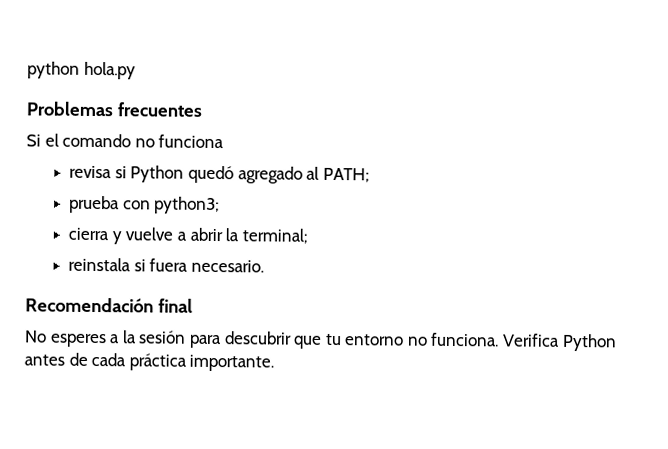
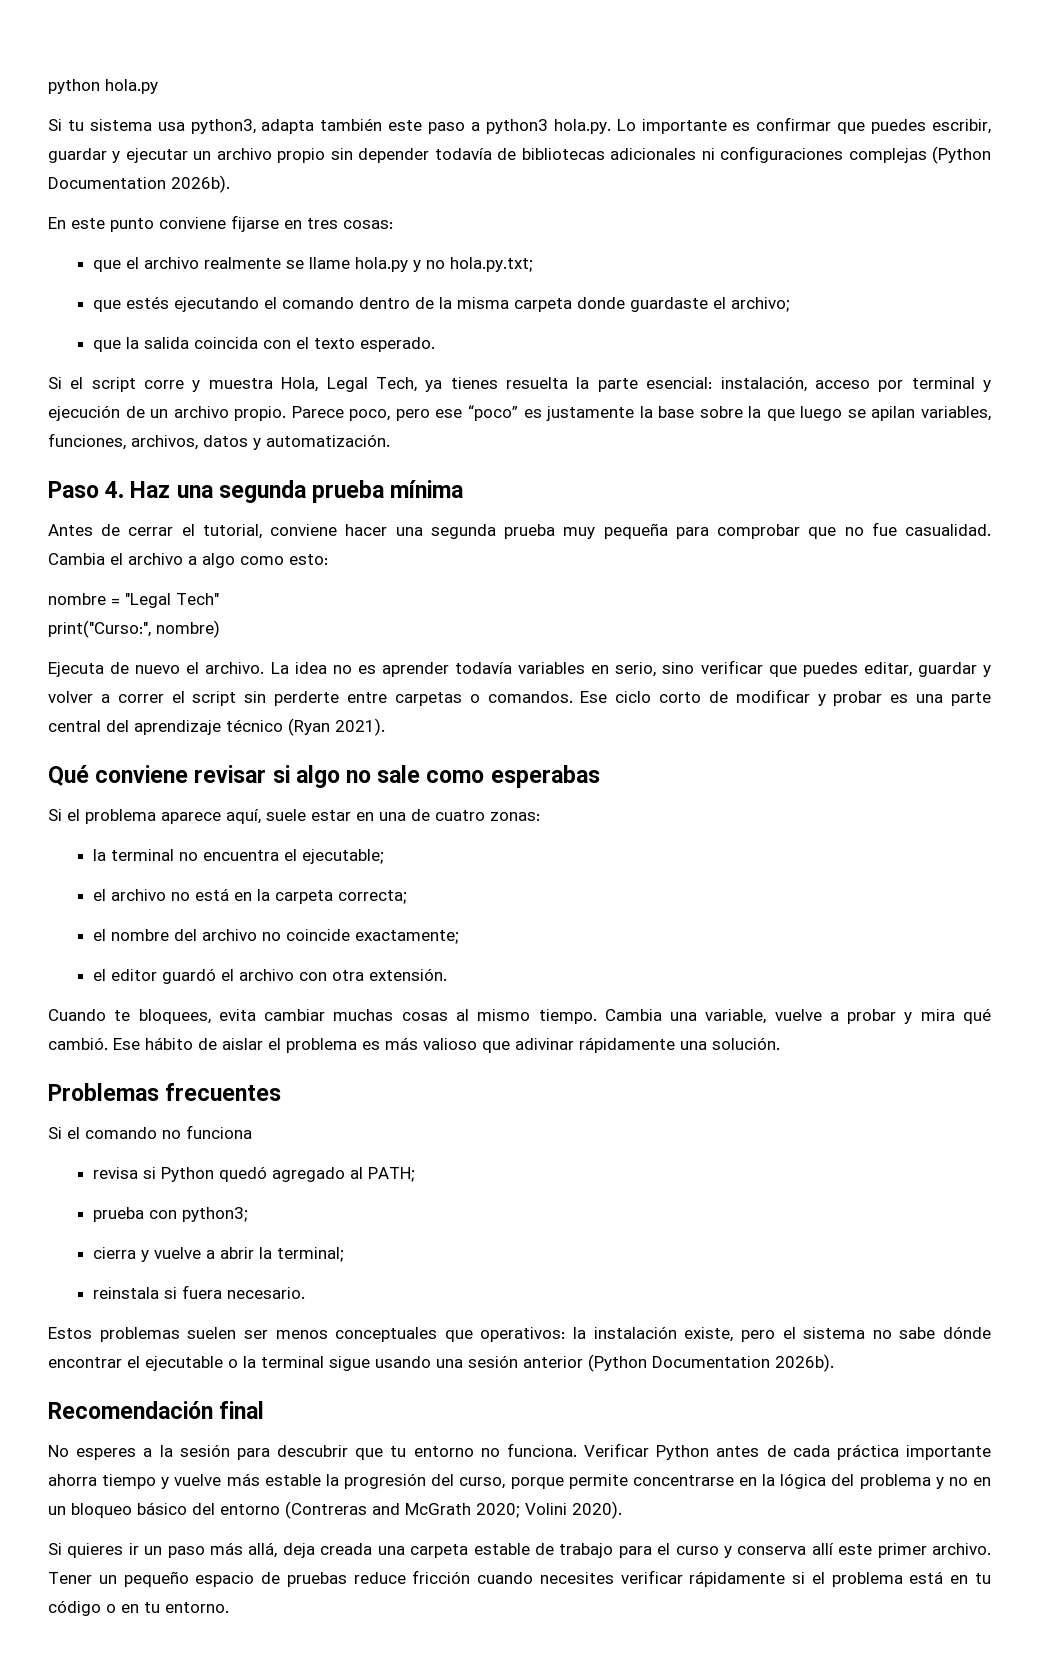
+ Si tu sistema usa python3, adapta también este paso a python3 hola.py. Lo importante es confirmar que puedes escribir, guardar y ejecutar un archivo propio sin depender todavía de bibliotecas adicionales ni configuraciones complejas (Python Documentation 2026b).
+ En este punto conviene fijarse en tres cosas:
+ que el archivo realmente se llame hola.py y no hola.py.txt;
+ que estés ejecutando el comando dentro de la misma carpeta donde guardaste el archivo;
+ que la salida coincida con el texto esperado.
+ Si el script corre y muestra Hola, Legal Tech, ya tienes resuelta la parte esencial: instalación, acceso por terminal y ejecución de un archivo propio. Parece poco, pero ese “poco” es justamente la base sobre la que luego se apilan variables, funciones, archivos, datos y automatización.
+ Paso 4. Haz una segunda prueba mínima
+ Antes de cerrar el tutorial, conviene hacer una segunda prueba muy pequeña para comprobar que no fue casualidad. Cambia el archivo a algo como esto:
+ nombre = "Legal Tech"
+ print("Curso:", nombre)
+ Ejecuta de nuevo el archivo. La idea no es aprender todavía variables en serio, sino verificar que puedes editar, guardar y volver a correr el script sin perderte entre carpetas o comandos. Ese ciclo corto de modificar y probar es una parte central del aprendizaje técnico (Ryan 2021).
+ Qué conviene revisar si algo no sale como esperabas
+ Si el problema aparece aquí, suele estar en una de cuatro zonas:
+ la terminal no encuentra el ejecutable;
+ el archivo no está en la carpeta correcta;
+ el nombre del archivo no coincide exactamente;
+ el editor guardó el archivo con otra extensión.
+ Cuando te bloquees, evita cambiar muchas cosas al mismo tiempo. Cambia una variable, vuelve a probar y mira qué cambió. Ese hábito de aislar el problema es más valioso que adivinar rápidamente una solución.
+ Estos problemas suelen ser menos conceptuales que operativos: la instalación existe, pero el sistema no sabe dónde encontrar el ejecutable o la terminal sigue usando una sesión anterior (Python Documentation 2026b).
- Verifica Python antes de cada práctica importante.
+ Verificar Python antes de cada práctica importante ahorra tiempo y vuelve más estable la progresión del curso, porque permite concentrarse en la lógica del problema y no en un bloqueo básico del entorno (Contreras and McGrath 2020; Volini 2020).
+ Si quieres ir un paso más allá, deja creada una carpeta estable de trabajo para el curso y conserva allí este primer archivo. Tener un pequeño espacio de pruebas reduce fricción cuando necesites verificar rápidamente si el problema está en tu código o en tu entorno.

